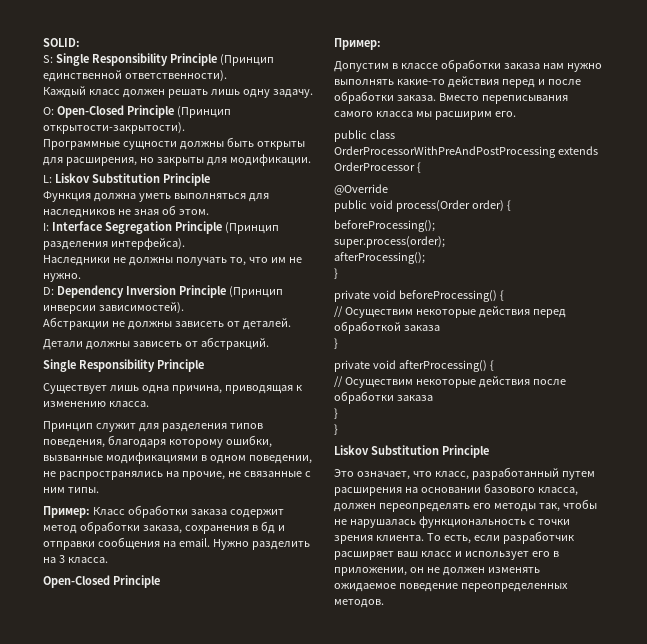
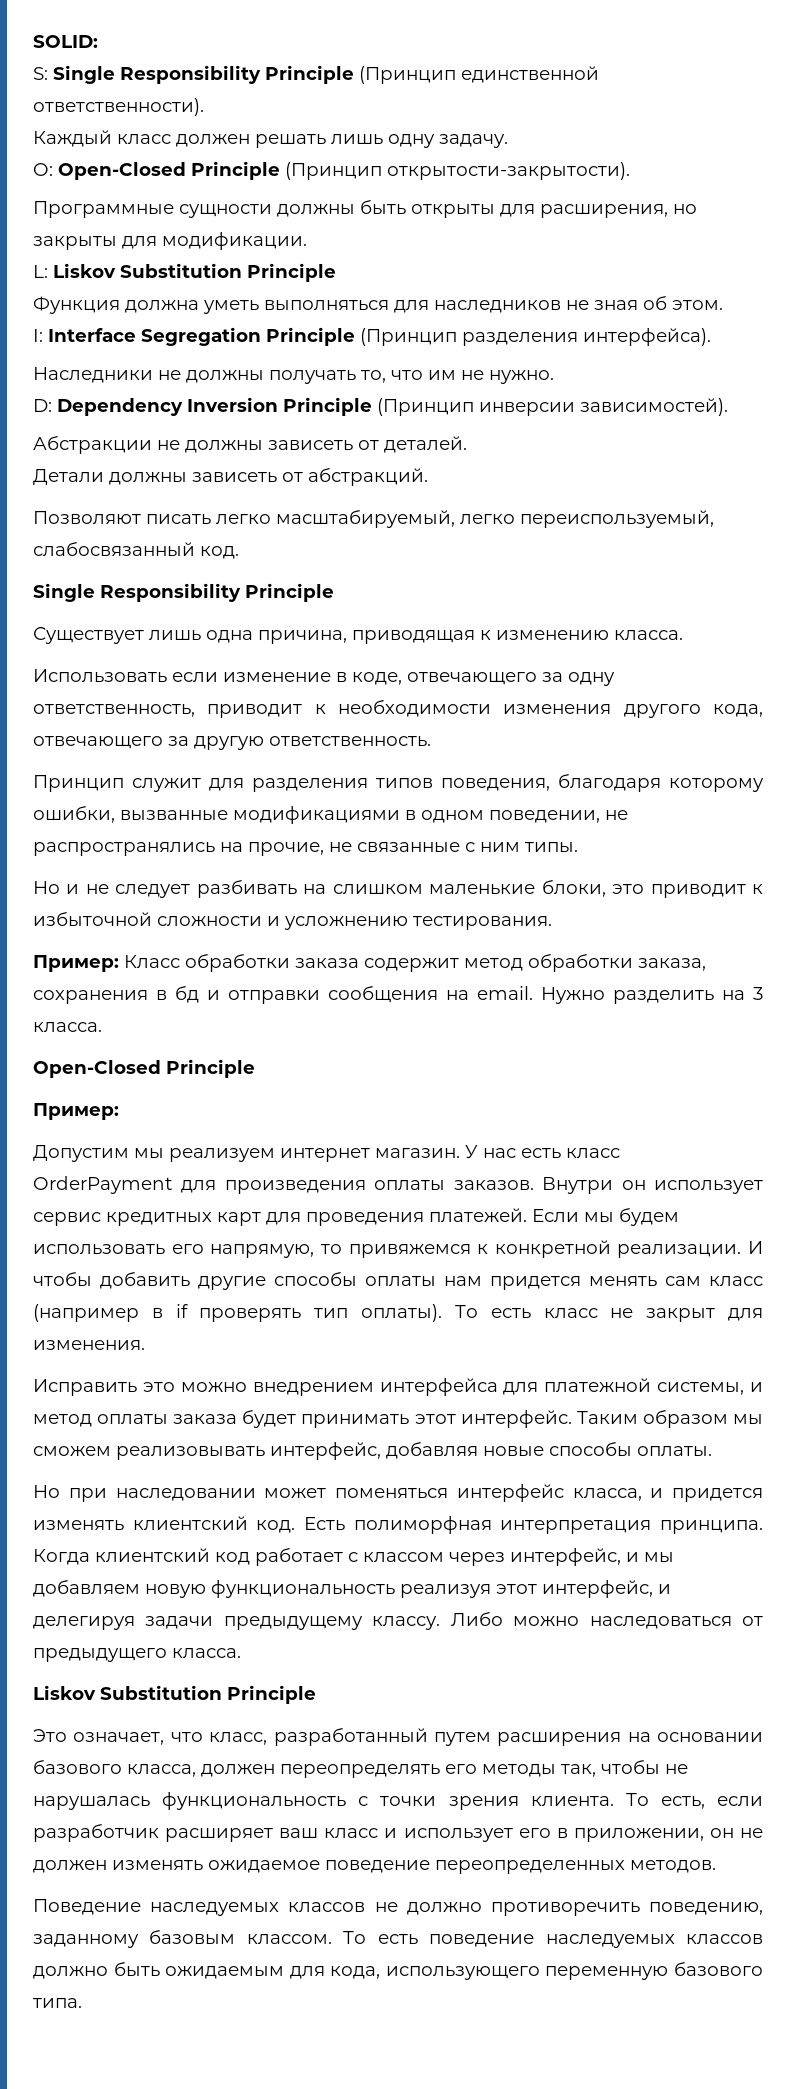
+ Позволяют писать легко масштабируемый, легко переиспользуемый, слабосвязанный код.
+ Использовать если изменение в коде, отвечающего за одну ответственность, приводит к необходимости изменения другого кода, отвечающего за другую ответственность.
+ Но и не следует разбивать на слишком маленькие блоки, это приводит к избыточной сложности и усложнению тестирования.
- Допустим в классе обработки заказа нам нужно выполнять какие-то действия перед и после обработки заказа. Вместо переписывания самого класса мы расширим его.
- public class OrderProcessorWithPreAndPostProcessing extends OrderProcessor {
- @Override
- public void process(Order order) {
- beforeProcessing();
- super.process(order);
- afterProcessing();
- }
- private void beforeProcessing() {
- // Осуществим некоторые действия перед обработкой заказа
- }
- private void afterProcessing() {
- // Осуществим некоторые действия после обработки заказа
- }
- }
+ Допустим мы реализуем интернет магазин. У нас есть класс OrderPayment для произведения оплаты заказов. Внутри он использует сервис кредитных карт для проведения платежей. Если мы будем использовать его напрямую, то привяжемся к конкретной реализации. И чтобы добавить другие способы оплаты нам придется менять сам класс (например в if проверять тип оплаты). То есть класс не закрыт для изменения.
+ Исправить это можно внедрением интерфейса для платежной системы, и метод оплаты заказа будет принимать этот интерфейс. Таким образом мы сможем реализовывать интерфейс, добавляя новые способы оплаты.
+ Но при наследовании может поменяться интерфейс класса, и придется изменять клиентский код. Есть полиморфная интерпретация принципа. Когда клиентский код работает с классом через интерфейс, и мы добавляем новую функциональность реализуя этот интерфейс, и делегируя задачи предыдущему классу. Либо можно наследоваться от предыдущего класса.
+ Поведение наследуемых классов не должно противоречить поведению, заданному базовым классом. То есть поведение наследуемых классов должно быть ожидаемым для кода, использующего переменную базового типа.

